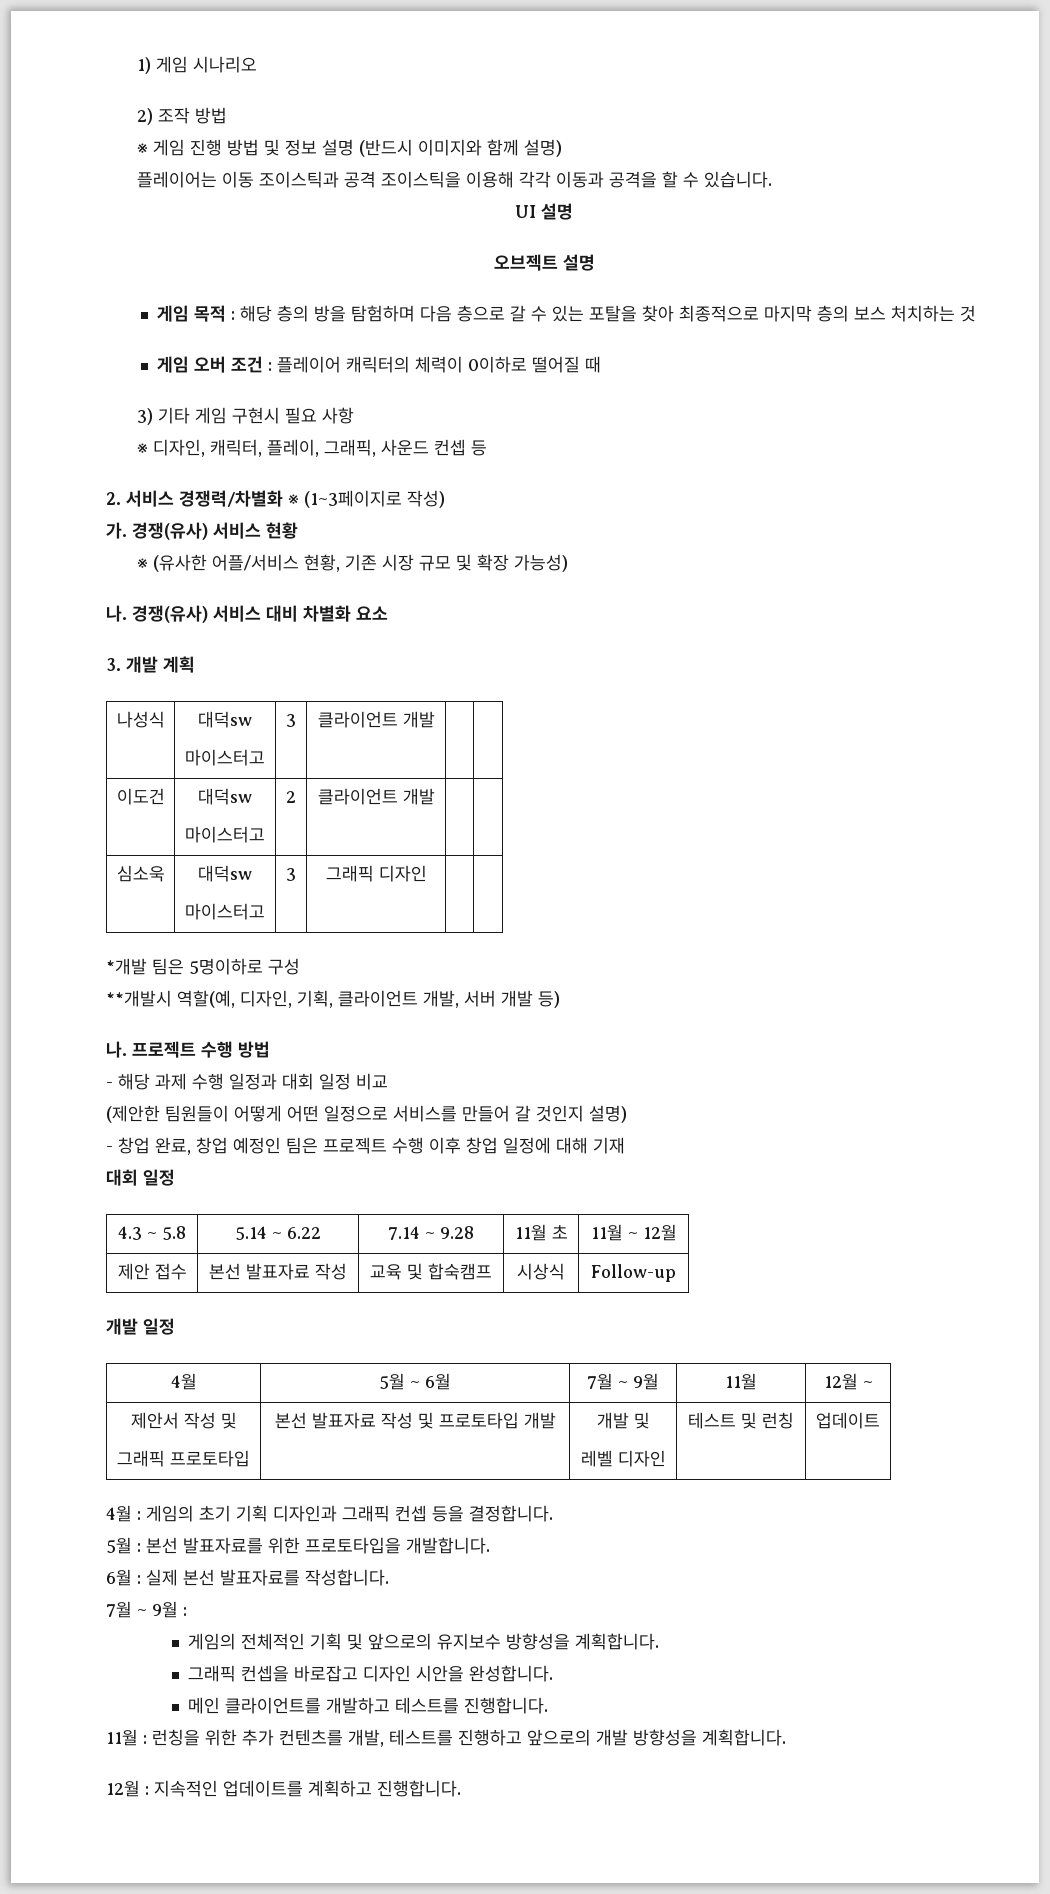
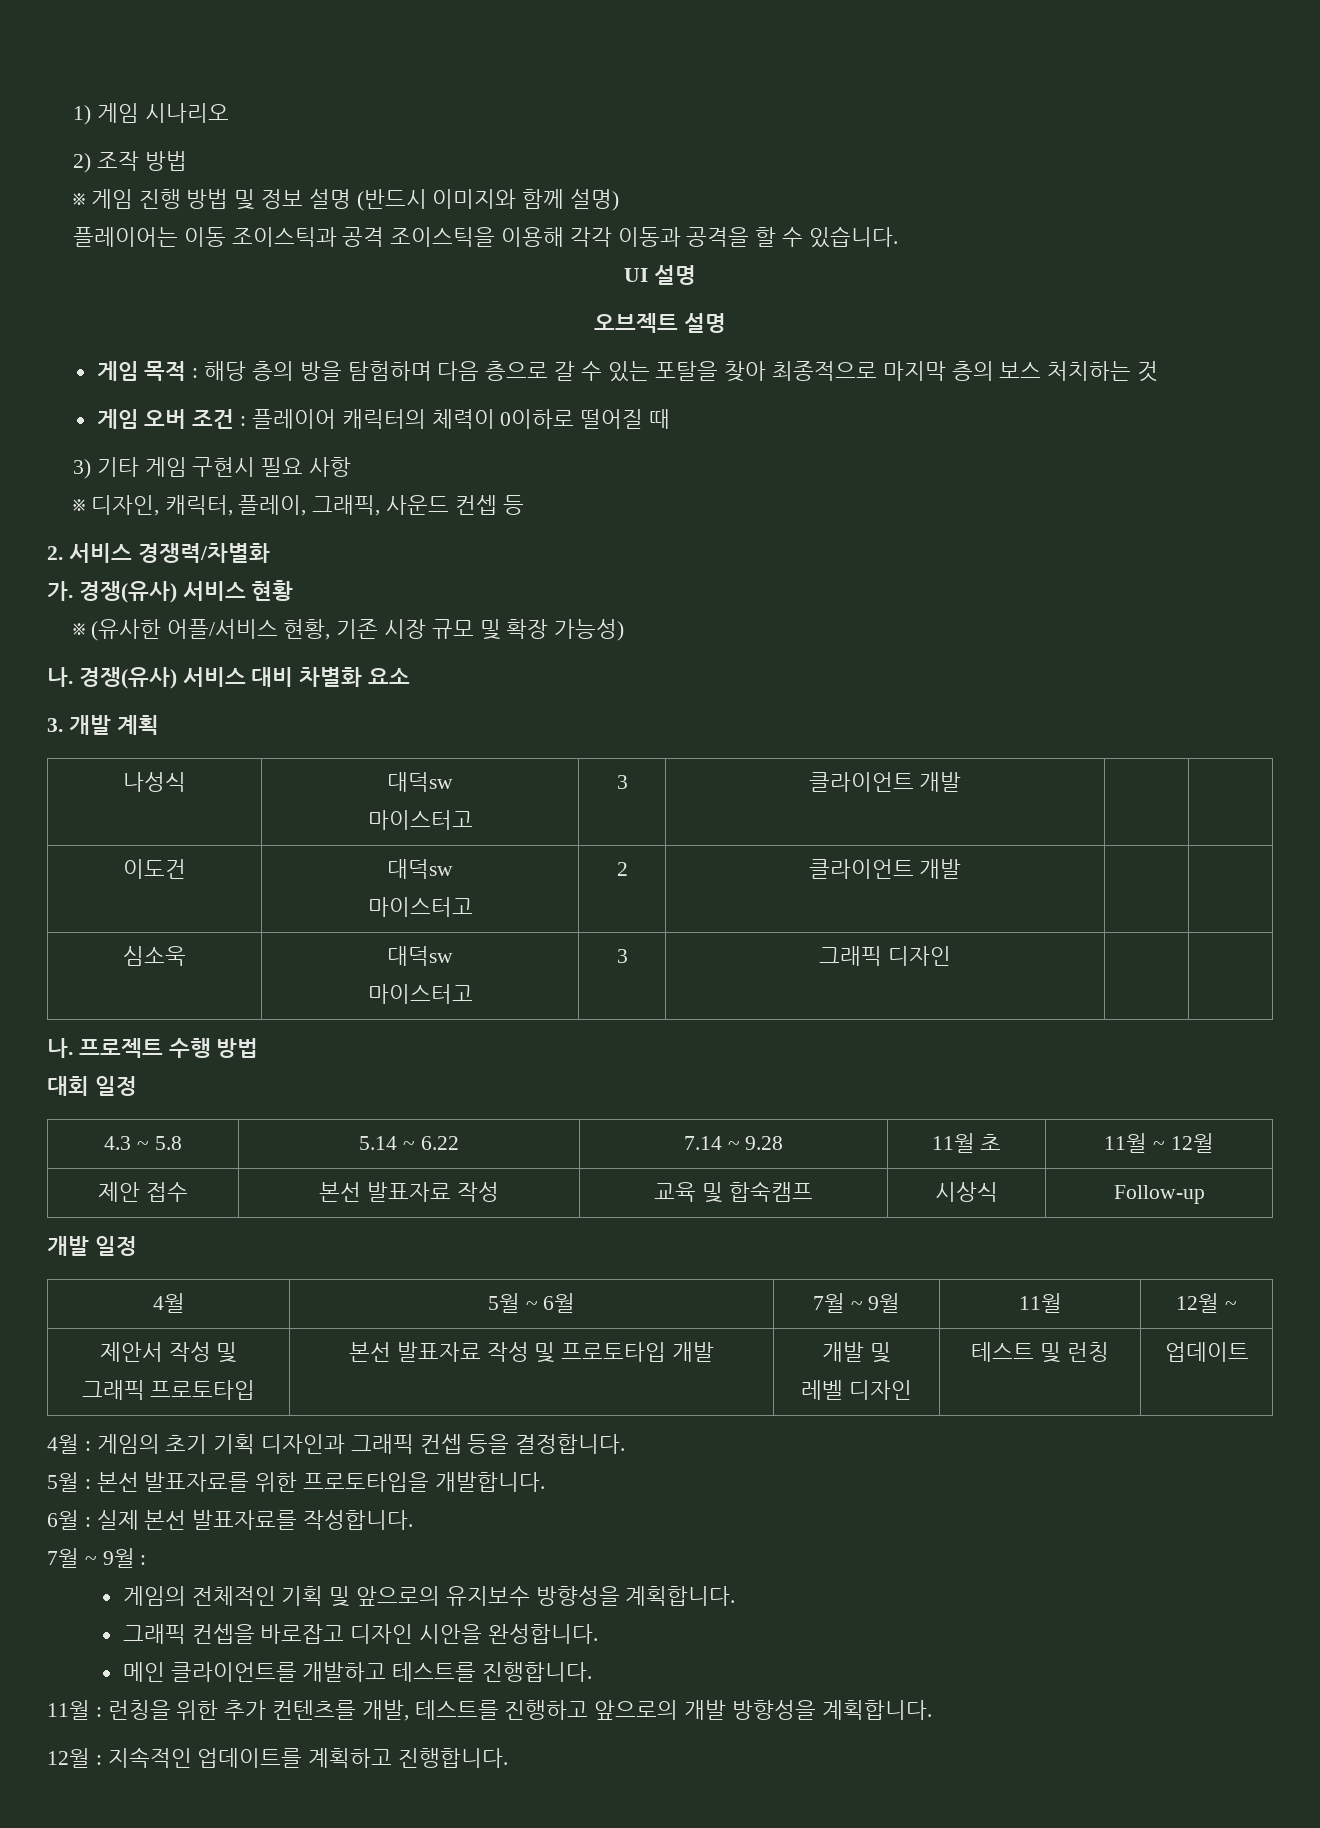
- 2. 서비스 경쟁력/차별화 ※ (1~3페이지로 작성)
+ 2. 서비스 경쟁력/차별화
- *개발 팀은 5명이하로 구성
- **개발시 역할(예, 디자인, 기획, 클라이언트 개발, 서버 개발 등)
  나. 프로젝트 수행 방법
- - 해당 과제 수행 일정과 대회 일정 비교
- (제안한 팀원들이 어떻게 어떤 일정으로 서비스를 만들어 갈 것인지 설명)
- - 창업 완료, 창업 예정인 팀은 프로젝트 수행 이후 창업 일정에 대해 기재

